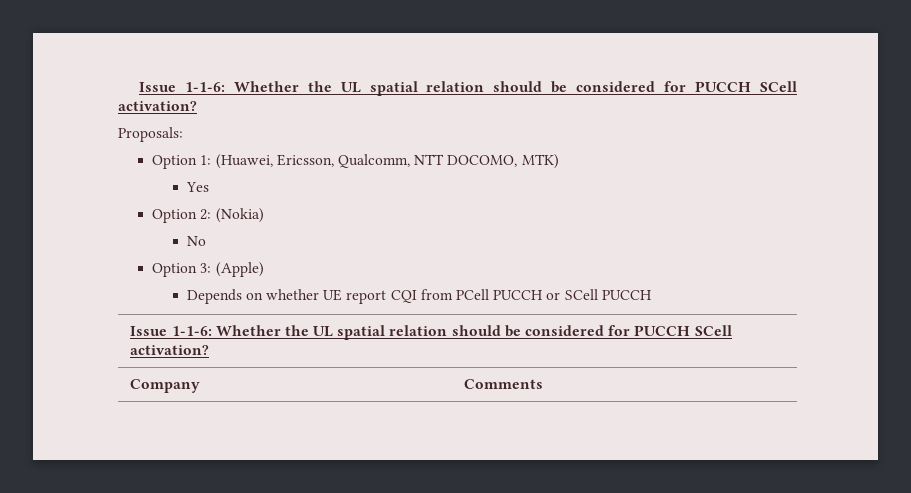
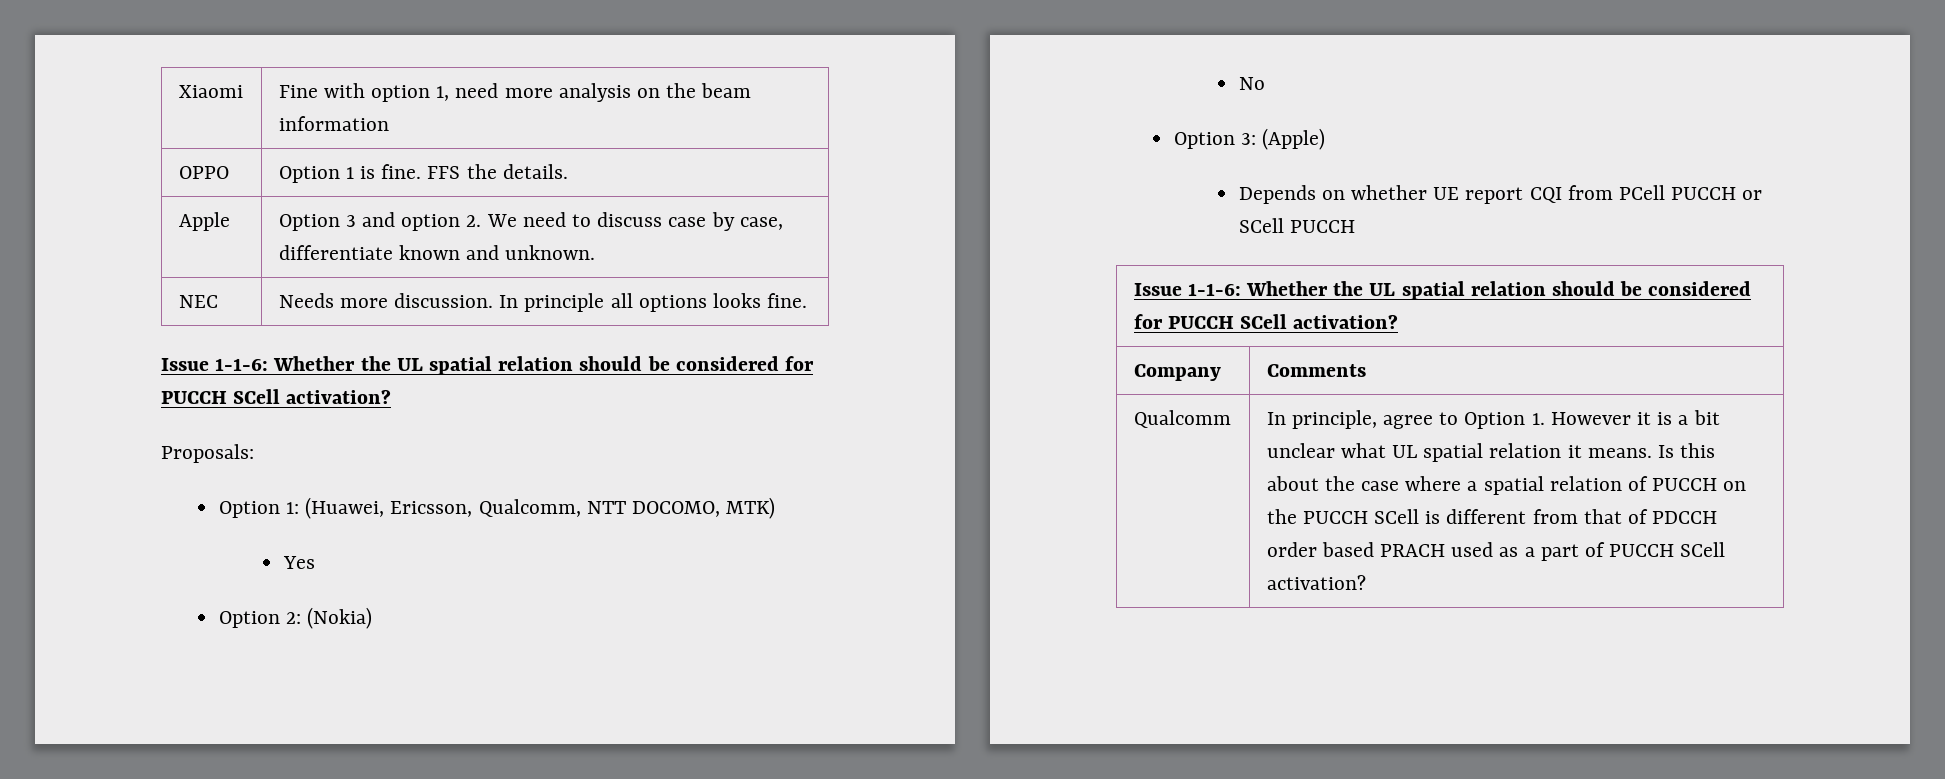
+ Xiaomi | Fine with option 1, need more analysis on the beam information
+ OPPO | Option 1 is fine. FFS the details.
+ Apple | Option 3 and option 2. We need to discuss case by case, differentiate known and unknown.
+ NEC | Needs more discussion. In principle all options looks fine.
+ Qualcomm | In principle, agree to Option 1. However it is a bit unclear what UL spatial relation it means. Is this about the case where a spatial relation of PUCCH on the PUCCH SCell is different from that of PDCCH order based PRACH used as a part of PUCCH SCell activation?

